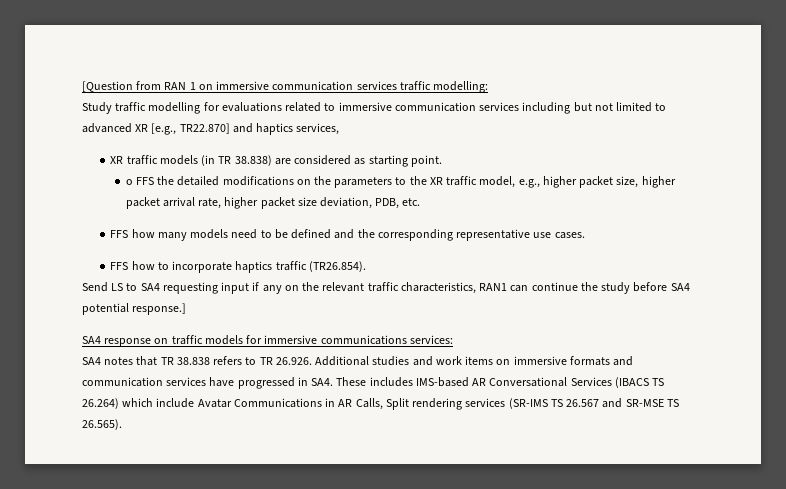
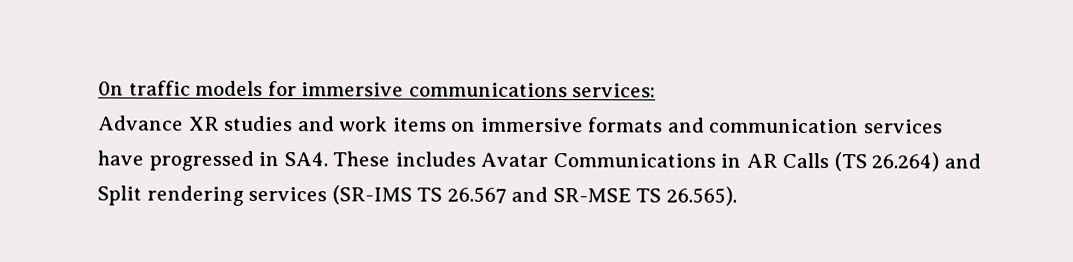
- [Question from RAN 1 on immersive communication services traffic modelling:
- Study traffic modelling for evaluations related to immersive communication services including but not limited to advanced XR [e.g., TR22.870] and haptics services,
- XR traffic models (in TR 38.838) are considered as starting point.
- o FFS the detailed modifications on the parameters to the XR traffic model, e.g., higher packet size, higher packet arrival rate, higher packet size deviation, PDB, etc.
- FFS how many models need to be defined and the corresponding representative use cases.
- FFS how to incorporate haptics traffic (TR26.854).
- Send LS to SA4 requesting input if any on the relevant traffic characteristics, RAN1 can continue the study before SA4 potential response.]
- SA4 response on traffic models for immersive communications services:
+ 0n traffic models for immersive communications services:
- SA4 notes that TR 38.838 refers to TR 26.926. Additional studies and work items on immersive formats and communication services have progressed in SA4. These includes IMS-based AR Conversational Services (IBACS TS 26.264) which include Avatar Communications in AR Calls, Split rendering services (SR-IMS TS 26.567 and SR-MSE TS 26.565).
+ Advance XR studies and work items on immersive formats and communication services have progressed in SA4. These includes Avatar Communications in AR Calls (TS 26.264) and Split rendering services (SR-IMS TS 26.567 and SR-MSE TS 26.565).

